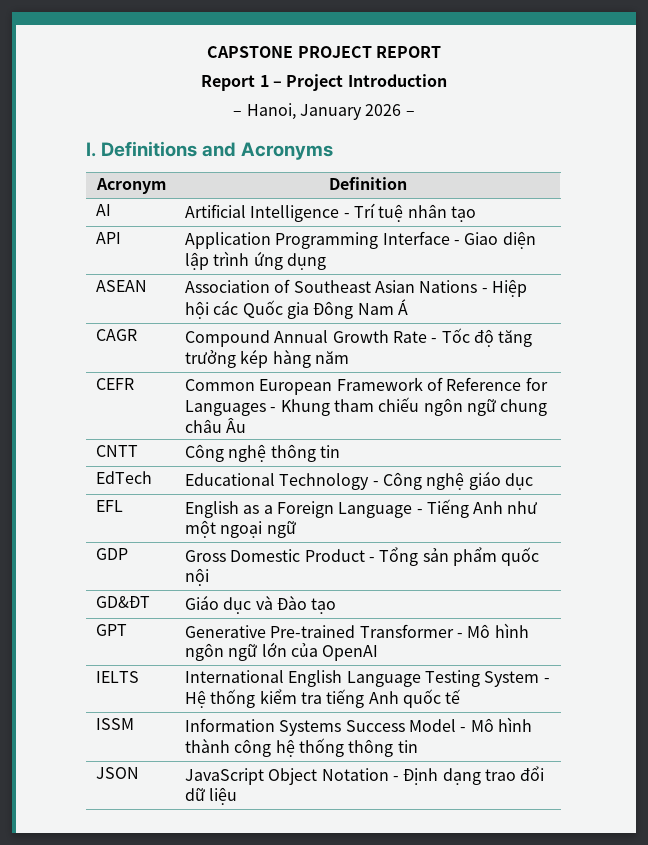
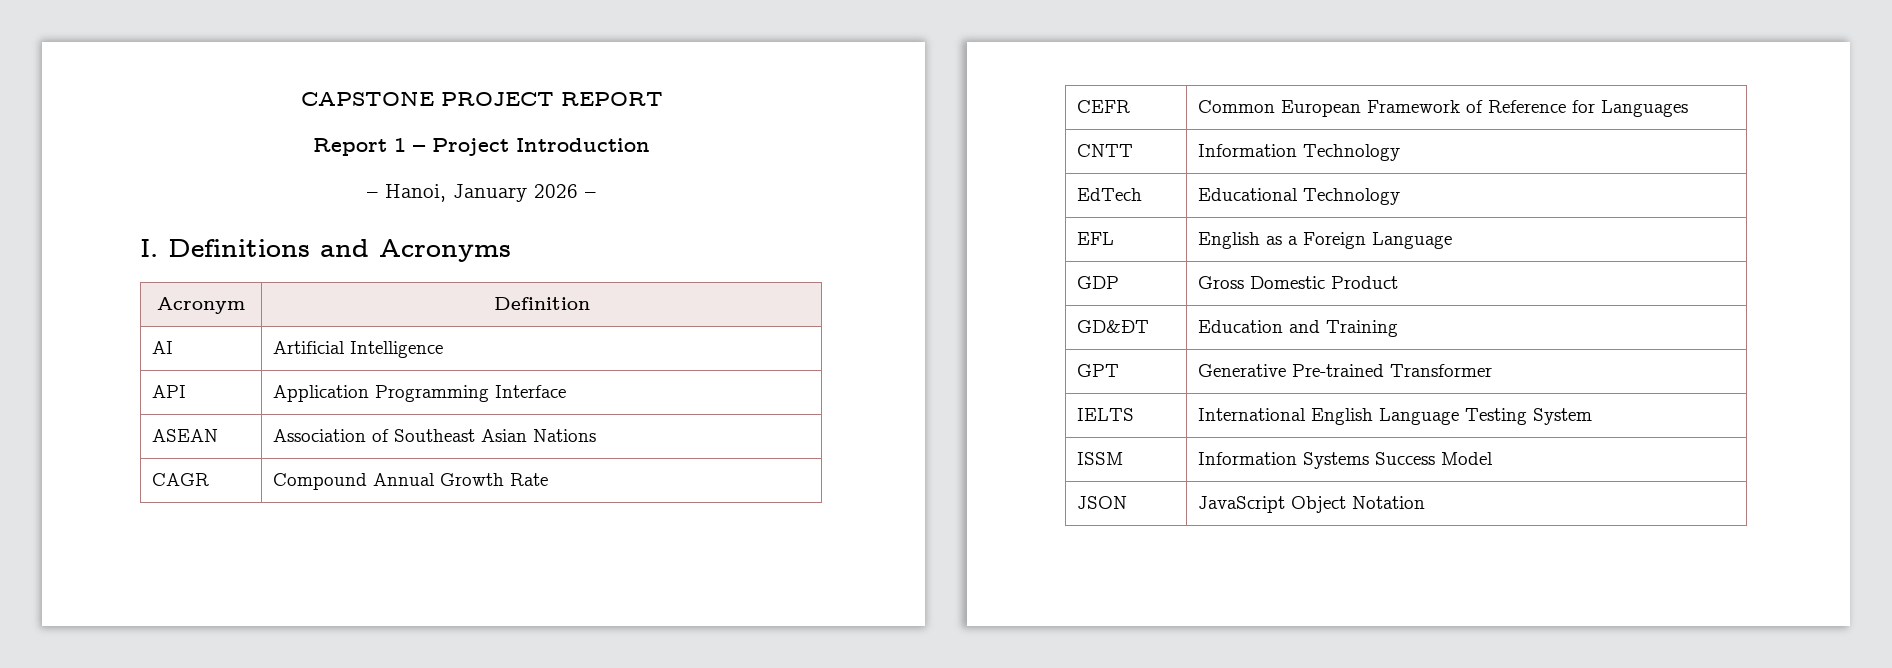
- AI | Artificial Intelligence - Trí tuệ nhân tạo
+ AI | Artificial Intelligence
- API | Application Programming Interface - Giao diện lập trình ứng dụng
+ API | Application Programming Interface
- ASEAN | Association of Southeast Asian Nations - Hiệp hội các Quốc gia Đông Nam Á
+ ASEAN | Association of Southeast Asian Nations
- CAGR | Compound Annual Growth Rate - Tốc độ tăng trưởng kép hàng năm
+ CAGR | Compound Annual Growth Rate
- CEFR | Common European Framework of Reference for Languages - Khung tham chiếu ngôn ngữ chung châu Âu
- CNTT | Công nghệ thông tin
- EdTech | Educational Technology - Công nghệ giáo dục
+ CEFR | Common European Framework of Reference for Languages
+ CNTT | Information Technology
+ EdTech | Educational Technology
- EFL | English as a Foreign Language - Tiếng Anh như một ngoại ngữ
- GDP | Gross Domestic Product - Tổng sản phẩm quốc nội
- GD&ĐT | Giáo dục và Đào tạo
- GPT | Generative Pre-trained Transformer - Mô hình ngôn ngữ lớn của OpenAI
+ EFL | English as a Foreign Language
+ GDP | Gross Domestic Product
+ GD&ĐT | Education and Training
+ GPT | Generative Pre-trained Transformer
- IELTS | International English Language Testing System - Hệ thống kiểm tra tiếng Anh quốc tế
+ IELTS | International English Language Testing System
- ISSM | Information Systems Success Model - Mô hình thành công hệ thống thông tin
- JSON | JavaScript Object Notation - Định dạng trao đổi dữ liệu
+ ISSM | Information Systems Success Model
+ JSON | JavaScript Object Notation

